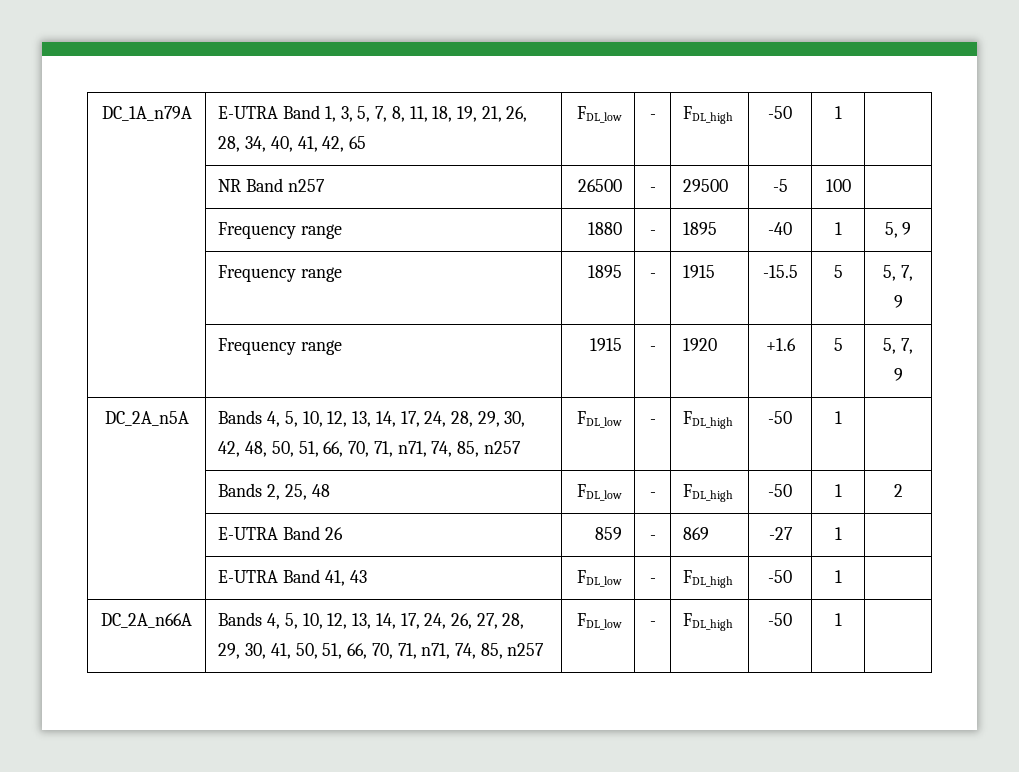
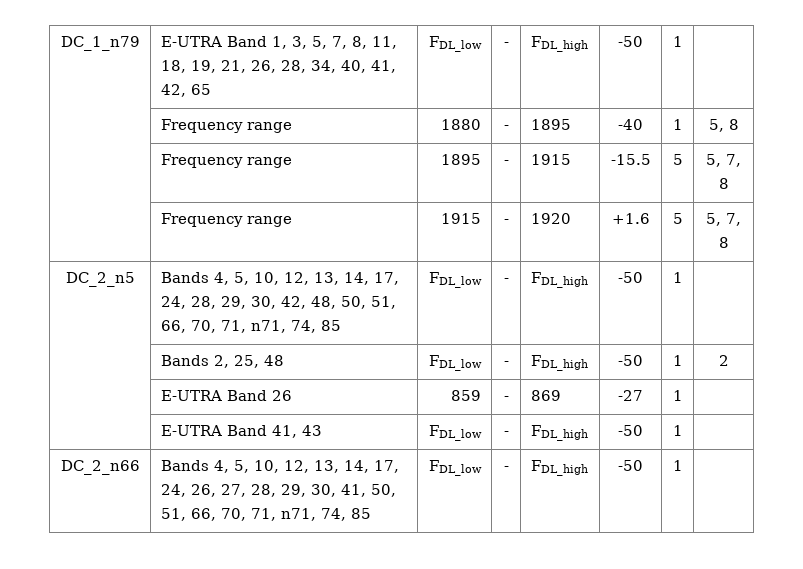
- DC_1A_n79A | E-UTRA Band 1, 3, 5, 7, 8, 11, 18, 19, 21, 26, 28, 34, 40, 41, 42, 65 | FDL_low | - | FDL_high | -50 | 1 |
+ DC_1_n79 | E-UTRA Band 1, 3, 5, 7, 8, 11, 18, 19, 21, 26, 28, 34, 40, 41, 42, 65 | FDL_low | - | FDL_high | -50 | 1 |
- | NR Band n257 | 26500 | - | 29500 | -5 | 100 |
- | Frequency range | 1880 | - | 1895 | -40 | 1 | 5, 9
+ | Frequency range | 1880 | - | 1895 | -40 | 1 | 5, 8
- | Frequency range | 1895 | - | 1915 | -15.5 | 5 | 5, 7, 9
+ | Frequency range | 1895 | - | 1915 | -15.5 | 5 | 5, 7, 8
- | Frequency range | 1915 | - | 1920 | +1.6 | 5 | 5, 7, 9
- DC_2A_n5A | Bands 4, 5, 10, 12, 13, 14, 17, 24, 28, 29, 30, 42, 48, 50, 51, 66, 70, 71, n71, 74, 85, n257 | FDL_low | - | FDL_high | -50 | 1 |
+ | Frequency range | 1915 | - | 1920 | +1.6 | 5 | 5, 7, 8
+ DC_2_n5 | Bands 4, 5, 10, 12, 13, 14, 17, 24, 28, 29, 30, 42, 48, 50, 51, 66, 70, 71, n71, 74, 85 | FDL_low | - | FDL_high | -50 | 1 |
- DC_2A_n66A | Bands 4, 5, 10, 12, 13, 14, 17, 24, 26, 27, 28, 29, 30, 41, 50, 51, 66, 70, 71, n71, 74, 85, n257 | FDL_low | - | FDL_high | -50 | 1 |
+ DC_2_n66 | Bands 4, 5, 10, 12, 13, 14, 17, 24, 26, 27, 28, 29, 30, 41, 50, 51, 66, 70, 71, n71, 74, 85 | FDL_low | - | FDL_high | -50 | 1 |

